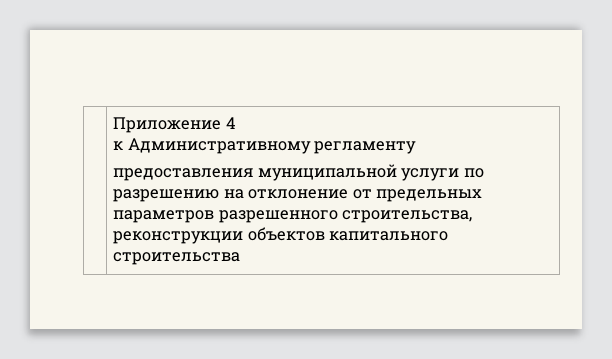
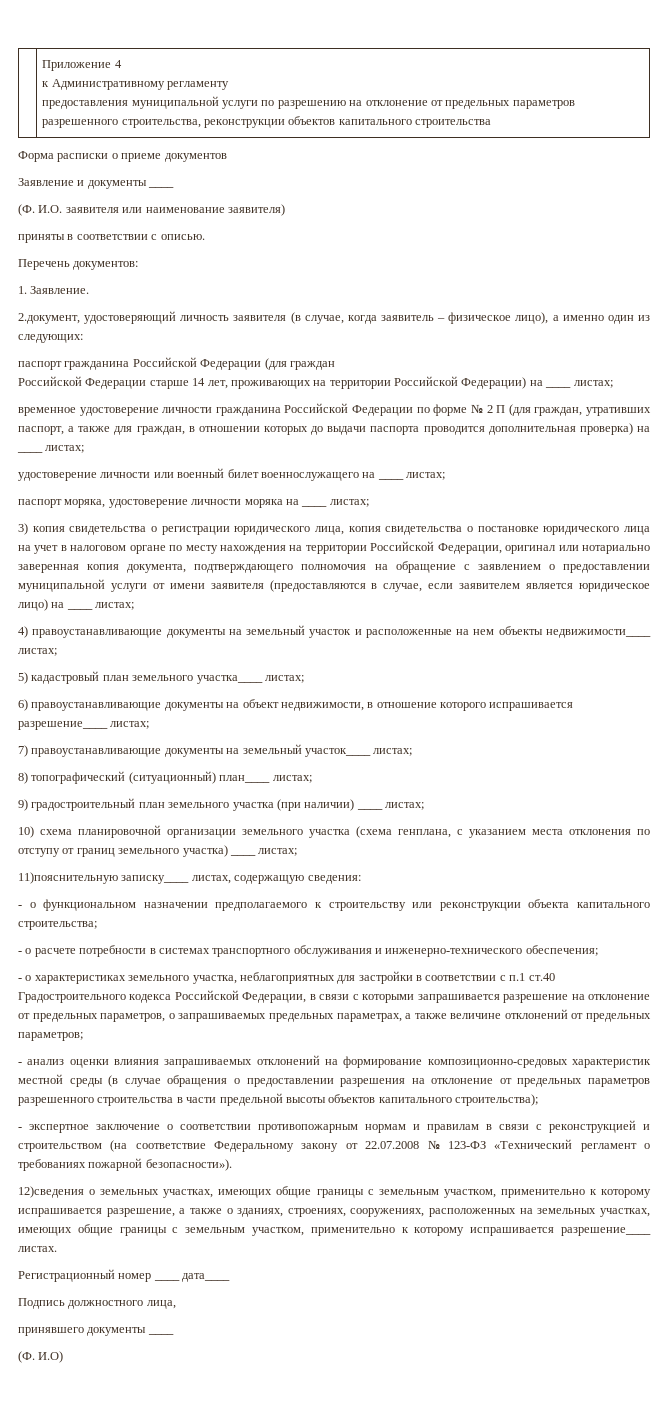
+ Форма расписки о приеме документов
+ Заявление и документы ____
+ (Ф. И.О. заявителя или наименование заявителя)
+ приняты в соответствии с описью.
+ Перечень документов:
+ 1. Заявление.
+ 2.документ, удостоверяющий личность заявителя (в случае, когда заявитель – физическое лицо), а именно один из следующих:
+ паспорт гражданина Российской Федерации (для граждан
+ Российской Федерации старше 14 лет, проживающих на территории Российской Федерации) на ____ листах;
+ временное удостоверение личности гражданина Российской Федерации по форме № 2 П (для граждан, утративших паспорт, а также для граждан, в отношении которых до выдачи паспорта проводится дополнительная проверка) на ____ листах;
+ удостоверение личности или военный билет военнослужащего на ____ листах;
+ паспорт моряка, удостоверение личности моряка на ____ листах;
+ 3) копия свидетельства о регистрации юридического лица, копия свидетельства о постановке юридического лица на учет в налоговом органе по месту нахождения на территории Российской Федерации, оригинал или нотариально заверенная копия документа, подтверждающего полномочия на обращение с заявлением о предоставлении муниципальной услуги от имени заявителя (предоставляются в случае, если заявителем является юридическое лицо) на ____ листах;
+ 4) правоустанавливающие документы на земельный участок и расположенные на нем объекты недвижимости____ листах;
+ 5) кадастровый план земельного участка____ листах;
+ 6) правоустанавливающие документы на объект недвижимости, в отношение которого испрашивается разрешение____ листах;
+ 7) правоустанавливающие документы на земельный участок____ листах;
+ 8) топографический (ситуационный) план____ листах;
+ 9) градостроительный план земельного участка (при наличии) ____ листах;
+ 10) схема планировочной организации земельного участка (схема генплана, с указанием места отклонения по отступу от границ земельного участка) ____ листах;
+ 11)пояснительную записку____ листах, содержащую сведения:
+ - о функциональном назначении предполагаемого к строительству или реконструкции объекта капитального строительства;
+ - о расчете потребности в системах транспортного обслуживания и инженерно-технического обеспечения;
+ - о характеристиках земельного участка, неблагоприятных для застройки в соответствии с п.1 ст.40 Градостроительного кодекса Российской Федерации, в связи с которыми запрашивается разрешение на отклонение от предельных параметров, о запрашиваемых предельных параметрах, а также величине отклонений от предельных параметров;
+ - анализ оценки влияния запрашиваемых отклонений на формирование композиционно-средовых характеристик местной среды (в случае обращения о предоставлении разрешения на отклонение от предельных параметров разрешенного строительства в части предельной высоты объектов капитального строительства);
+ - экспертное заключение о соответствии противопожарным нормам и правилам в связи с реконструкцией и строительством (на соответствие Федеральному закону от 22.07.2008 № 123-ФЗ «Технический регламент о требованиях пожарной безопасности»).
+ 12)сведения о земельных участках, имеющих общие границы с земельным участком, применительно к которому испрашивается разрешение, а также о зданиях, строениях, сооружениях, расположенных на земельных участках, имеющих общие границы с земельным участком, применительно к которому испрашивается разрешение____ листах.
+ Регистрационный номер ____ дата____
+ Подпись должностного лица,
+ принявшего документы ____
+ (Ф. И.О)

